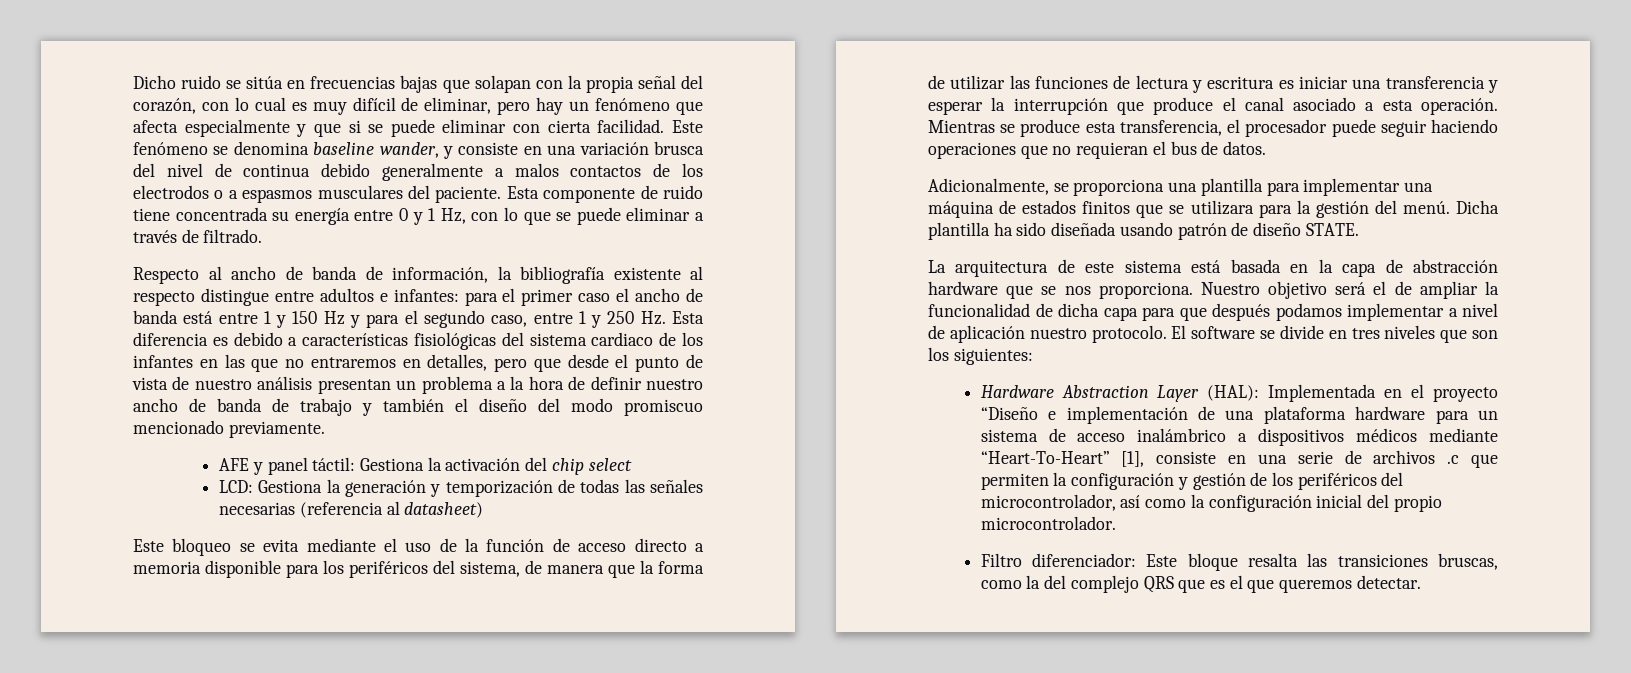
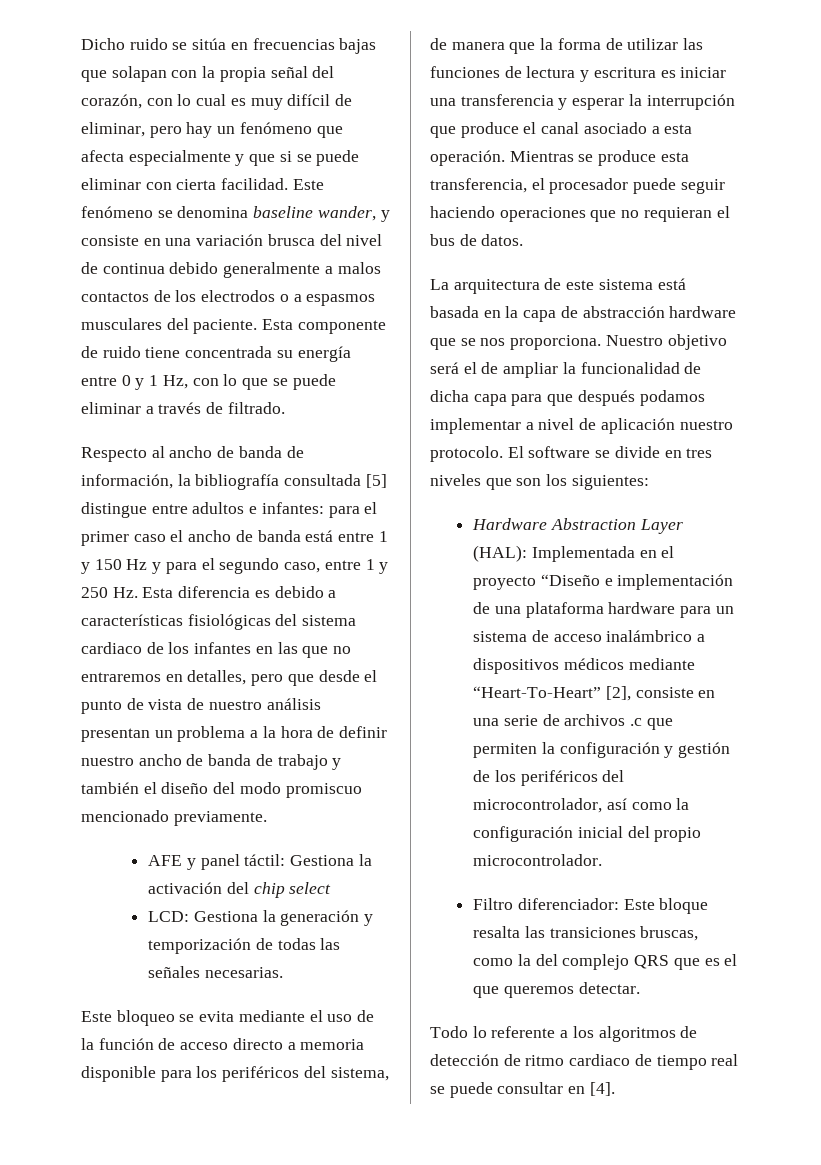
- Respecto al ancho de banda de información, la bibliografía existente al respecto distingue entre adultos e infantes:
+ Respecto al ancho de banda de información, la bibliografía consultada [5] distingue entre adultos e infantes:
- LCD: Gestiona la generación y temporización de todas las señales necesarias (referencia al datasheet)
+ LCD: Gestiona la generación y temporización de todas las señales necesarias.
- Adicionalmente, se proporciona una plantilla para implementar una máquina de estados finitos que se utilizara para la gestión del menú. Dicha plantilla ha sido diseñada usando patrón de diseño STATE.
- Hardware Abstraction Layer (HAL): Implementada en el proyecto “Diseño e implementación de una plataforma hardware para un sistema de acceso inalámbrico a dispositivos médicos mediante “Heart-To-Heart” [1], consiste en una serie de archivos .c que permiten la configuración y gestión de los periféricos del microcontrolador, así como la configuración inicial del propio microcontrolador.
+ Hardware Abstraction Layer (HAL): Implementada en el proyecto “Diseño e implementación de una plataforma hardware para un sistema de acceso inalámbrico a dispositivos médicos mediante “Heart-To-Heart” [2], consiste en una serie de archivos .c que permiten la configuración y gestión de los periféricos del microcontrolador, así como la configuración inicial del propio microcontrolador.
+ Todo lo referente a los algoritmos de detección de ritmo cardiaco de tiempo real se puede consultar en [4].

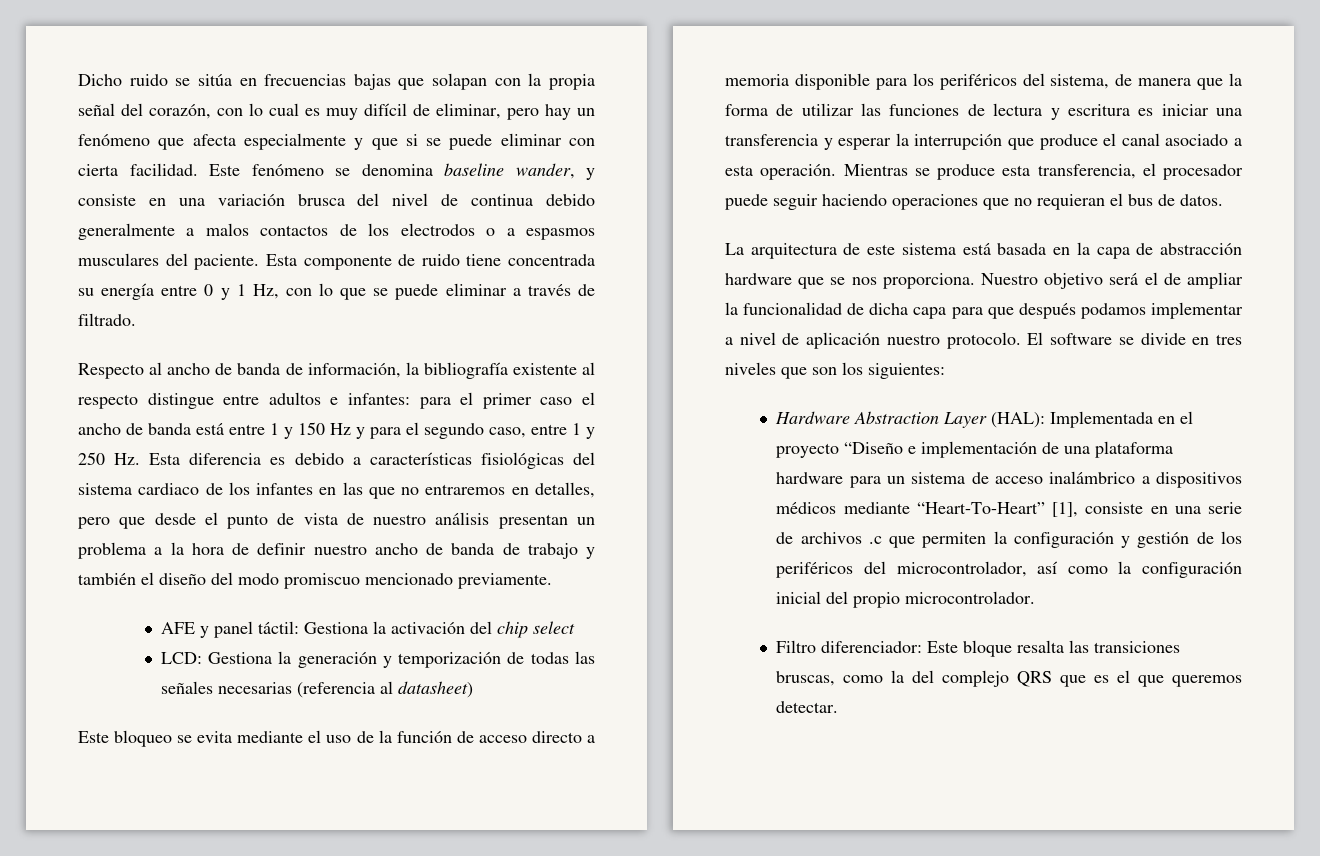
- Respecto al ancho de banda de información, la bibliografía consultada [5] distingue entre adultos e infantes:
+ Respecto al ancho de banda de información, la bibliografía existente al respecto distingue entre adultos e infantes:
- LCD: Gestiona la generación y temporización de todas las señales necesarias.
+ LCD: Gestiona la generación y temporización de todas las señales necesarias (referencia al datasheet)
- Hardware Abstraction Layer (HAL): Implementada en el proyecto “Diseño e implementación de una plataforma hardware para un sistema de acceso inalámbrico a dispositivos médicos mediante “Heart-To-Heart” [2], consiste en una serie de archivos .c que permiten la configuración y gestión de los periféricos del microcontrolador, así como la configuración inicial del propio microcontrolador.
+ Hardware Abstraction Layer (HAL): Implementada en el proyecto “Diseño e implementación de una plataforma hardware para un sistema de acceso inalámbrico a dispositivos médicos mediante “Heart-To-Heart” [1], consiste en una serie de archivos .c que permiten la configuración y gestión de los periféricos del microcontrolador, así como la configuración inicial del propio microcontrolador.
- Todo lo referente a los algoritmos de detección de ritmo cardiaco de tiempo real se puede consultar en [4].

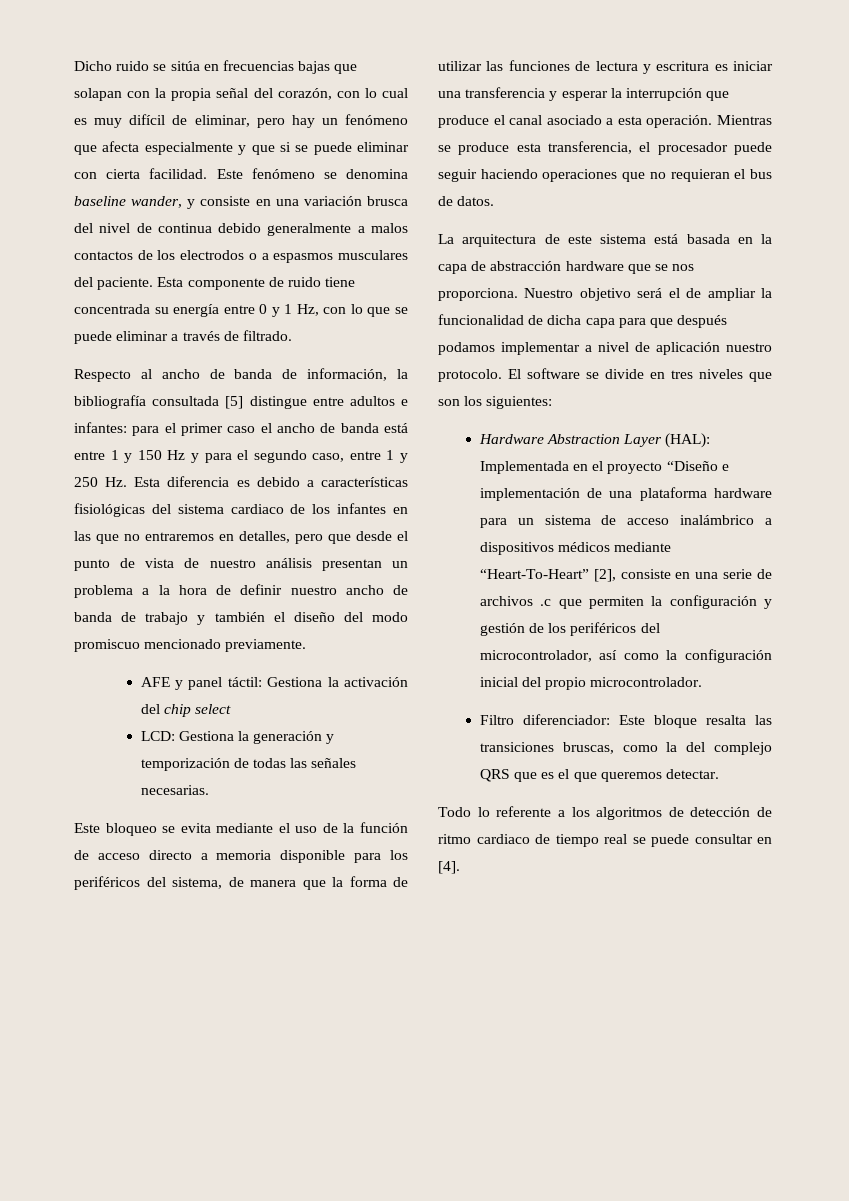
- Respecto al ancho de banda de información, la bibliografía existente al respecto distingue entre adultos e infantes:
+ Respecto al ancho de banda de información, la bibliografía consultada [5] distingue entre adultos e infantes:
- LCD: Gestiona la generación y temporización de todas las señales necesarias (referencia al datasheet)
+ LCD: Gestiona la generación y temporización de todas las señales necesarias.
- Hardware Abstraction Layer (HAL): Implementada en el proyecto “Diseño e implementación de una plataforma hardware para un sistema de acceso inalámbrico a dispositivos médicos mediante “Heart-To-Heart” [1], consiste en una serie de archivos .c que permiten la configuración y gestión de los periféricos del microcontrolador, así como la configuración inicial del propio microcontrolador.
+ Hardware Abstraction Layer (HAL): Implementada en el proyecto “Diseño e implementación de una plataforma hardware para un sistema de acceso inalámbrico a dispositivos médicos mediante “Heart-To-Heart” [2], consiste en una serie de archivos .c que permiten la configuración y gestión de los periféricos del microcontrolador, así como la configuración inicial del propio microcontrolador.
+ Todo lo referente a los algoritmos de detección de ritmo cardiaco de tiempo real se puede consultar en [4].

